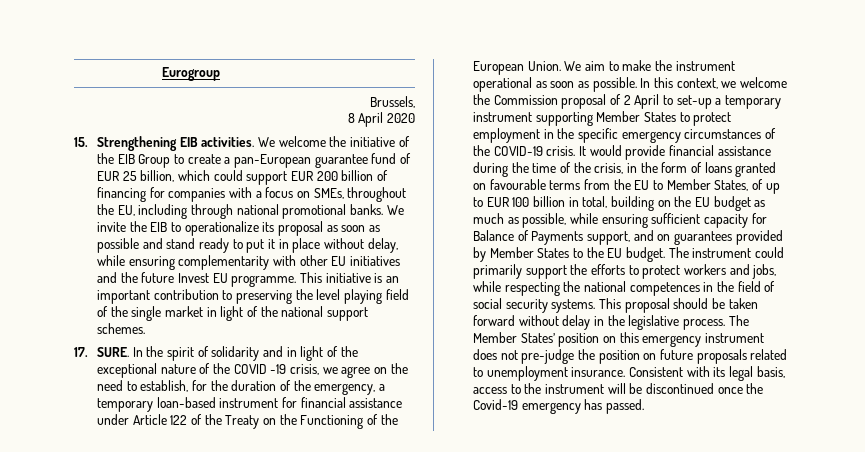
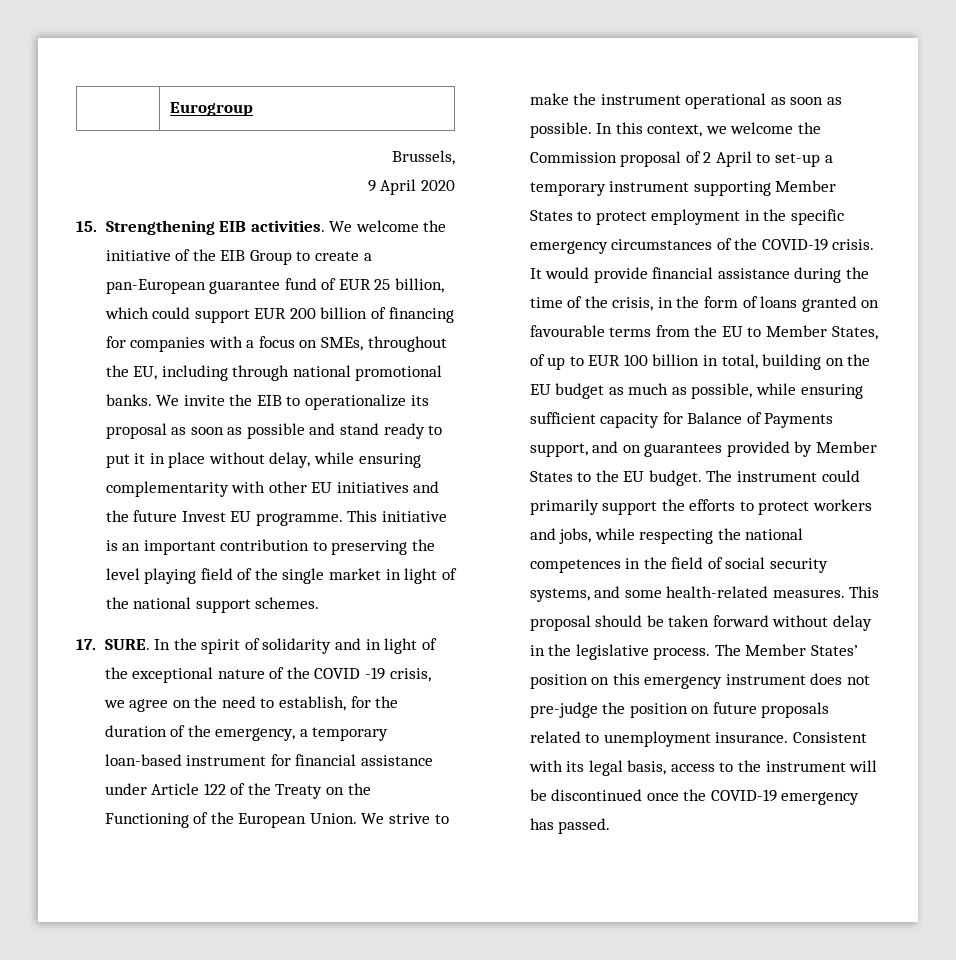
- 8 April 2020
+ 9 April 2020
- We aim to make the instrument operational as soon as possible.
+ We strive to make the instrument operational as soon as possible.
- The instrument could primarily support the efforts to protect workers and jobs, while respecting the national competences in the field of social security systems.
+ The instrument could primarily support the efforts to protect workers and jobs, while respecting the national competences in the field of social security systems, and some health-related measures.
- Consistent with its legal basis, access to the instrument will be discontinued once the Covid-19 emergency has passed.
+ Consistent with its legal basis, access to the instrument will be discontinued once the COVID-19 emergency has passed.

